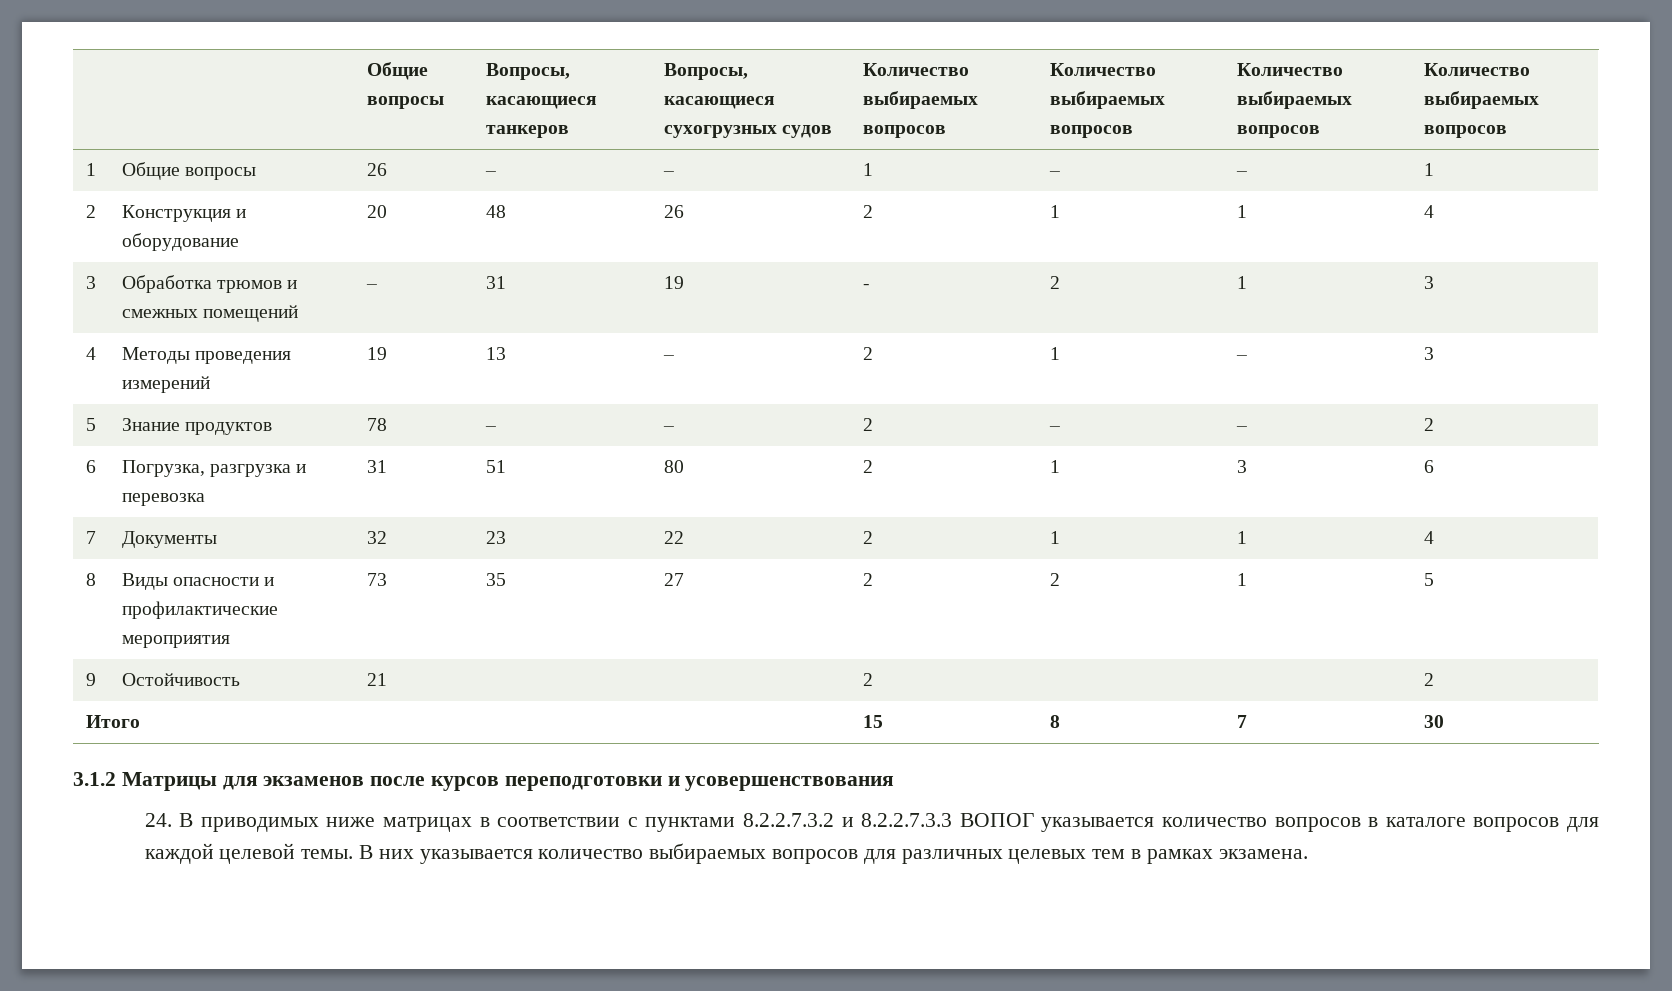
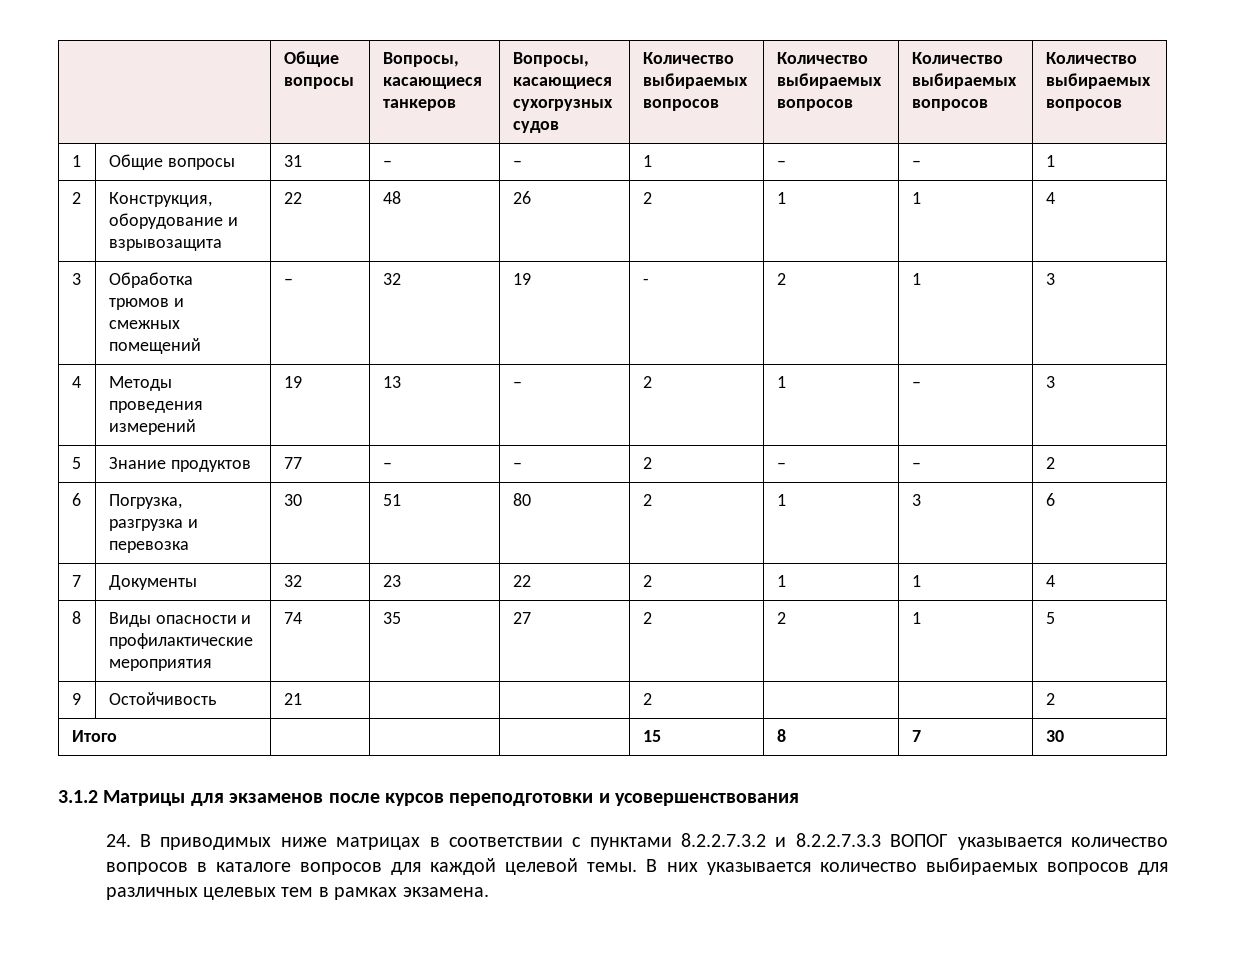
- 1 | Общие вопросы | 26 | – | – | 1 | – | – | 1
+ 1 | Общие вопросы | 31 | – | – | 1 | – | – | 1
- 2 | Конструкция и оборудование | 20 | 48 | 26 | 2 | 1 | 1 | 4
+ 2 | Конструкция, оборудование и взрывозащита | 22 | 48 | 26 | 2 | 1 | 1 | 4
- 3 | Обработка трюмов и смежных помещений | – | 31 | 19 | - | 2 | 1 | 3
+ 3 | Обработка трюмов и смежных помещений | – | 32 | 19 | - | 2 | 1 | 3
- 5 | Знание продуктов | 78 | – | – | 2 | – | – | 2
+ 5 | Знание продуктов | 77 | – | – | 2 | – | – | 2
- 6 | Погрузка, разгрузка и перевозка | 31 | 51 | 80 | 2 | 1 | 3 | 6
+ 6 | Погрузка, разгрузка и перевозка | 30 | 51 | 80 | 2 | 1 | 3 | 6
- 8 | Виды опасности и профилактические мероприятия | 73 | 35 | 27 | 2 | 2 | 1 | 5
+ 8 | Виды опасности и профилактические мероприятия | 74 | 35 | 27 | 2 | 2 | 1 | 5

